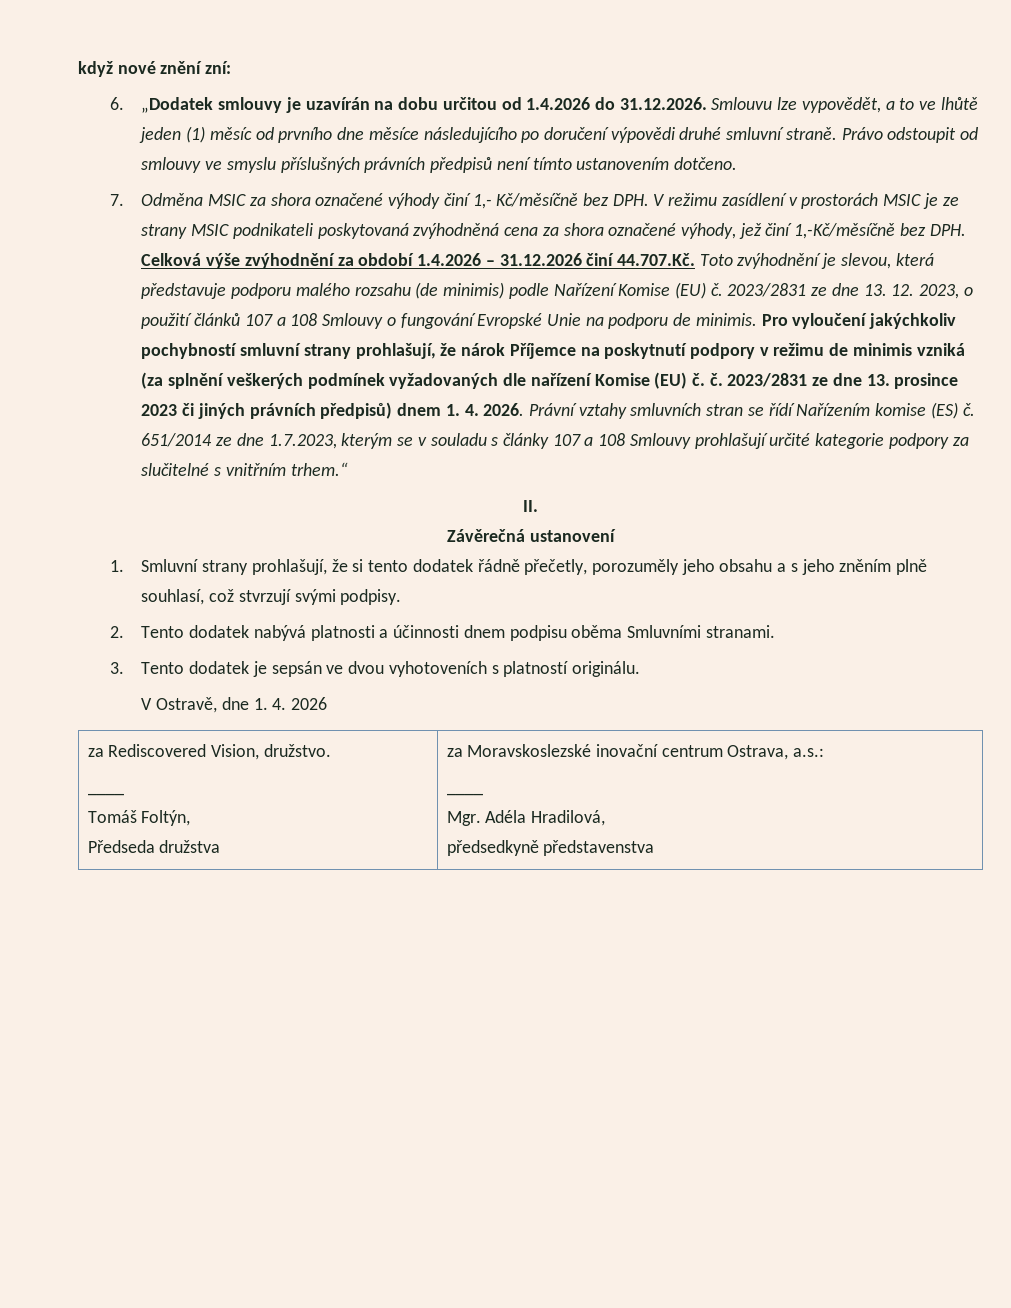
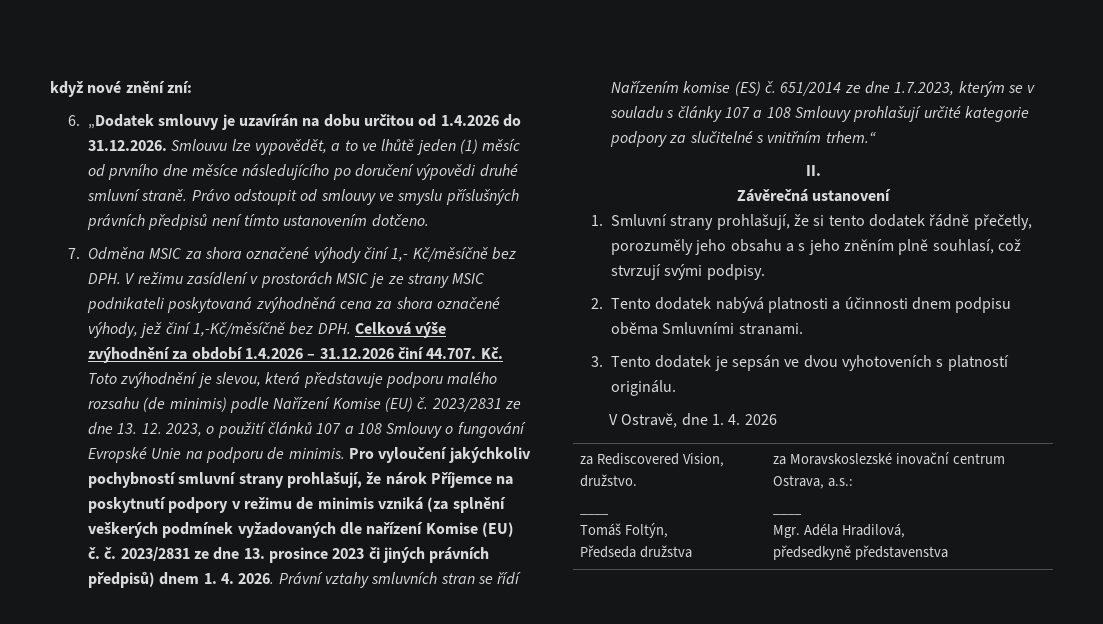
- 7. Odměna MSIC za shora označené výhody činí 1,- Kč/měsíčně bez DPH. V režimu zasídlení v prostorách MSIC je ze strany MSIC podnikateli poskytovaná zvýhodněná cena za shora označené výhody, jež činí 1,-Kč/měsíčně bez DPH. Celková výše zvýhodnění za období 1.4.2026 – 31.12.2026 činí 44.707.Kč. Toto zvýhodnění je slevou, která představuje podporu malého rozsahu (de minimis) podle Nařízení Komise (EU) č.
+ 7. Odměna MSIC za shora označené výhody činí 1,- Kč/měsíčně bez DPH. V režimu zasídlení v prostorách MSIC je ze strany MSIC podnikateli poskytovaná zvýhodněná cena za shora označené výhody, jež činí 1,-Kč/měsíčně bez DPH. Celková výše zvýhodnění za období 1.4.2026 – 31.12.2026 činí 44.707. Kč. Toto zvýhodnění je slevou, která představuje podporu malého rozsahu (de minimis) podle Nařízení Komise (EU) č.

